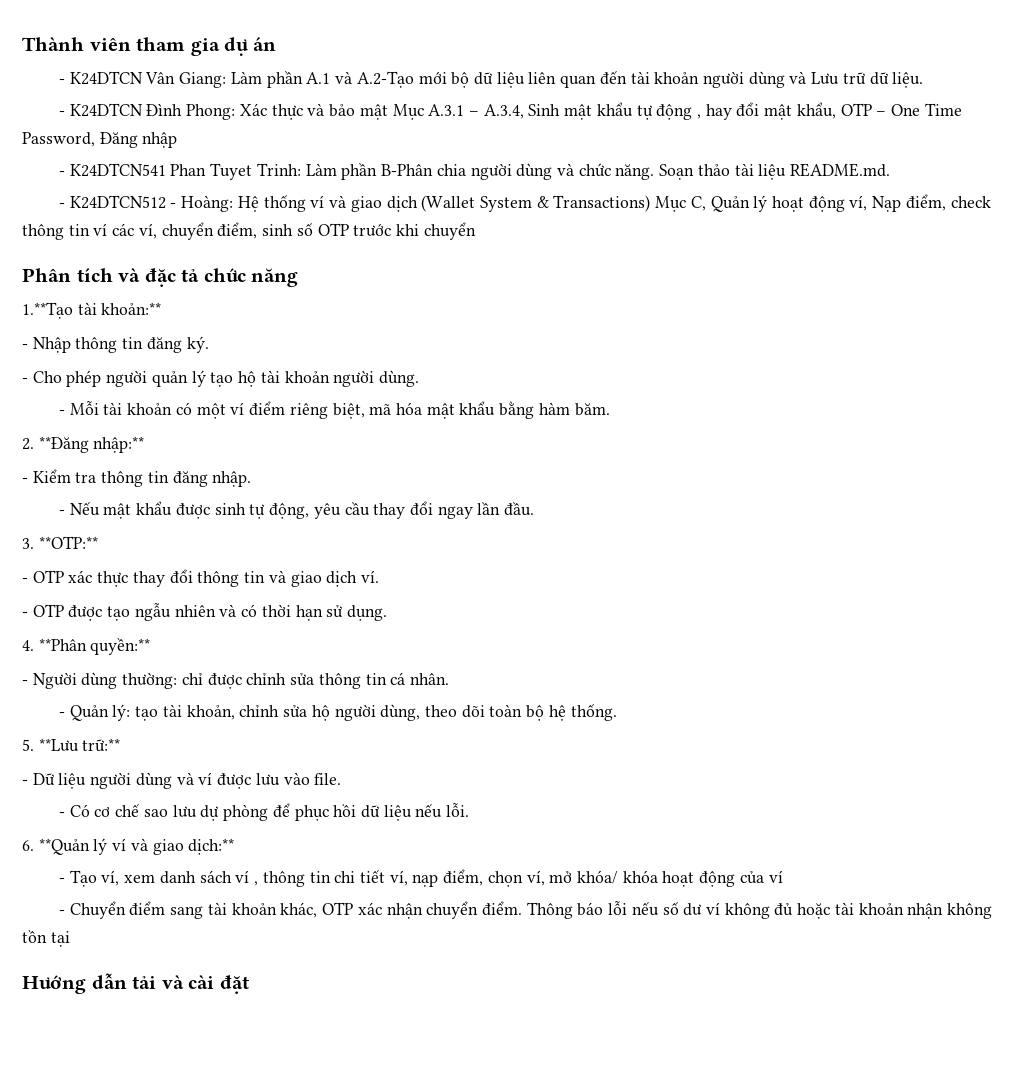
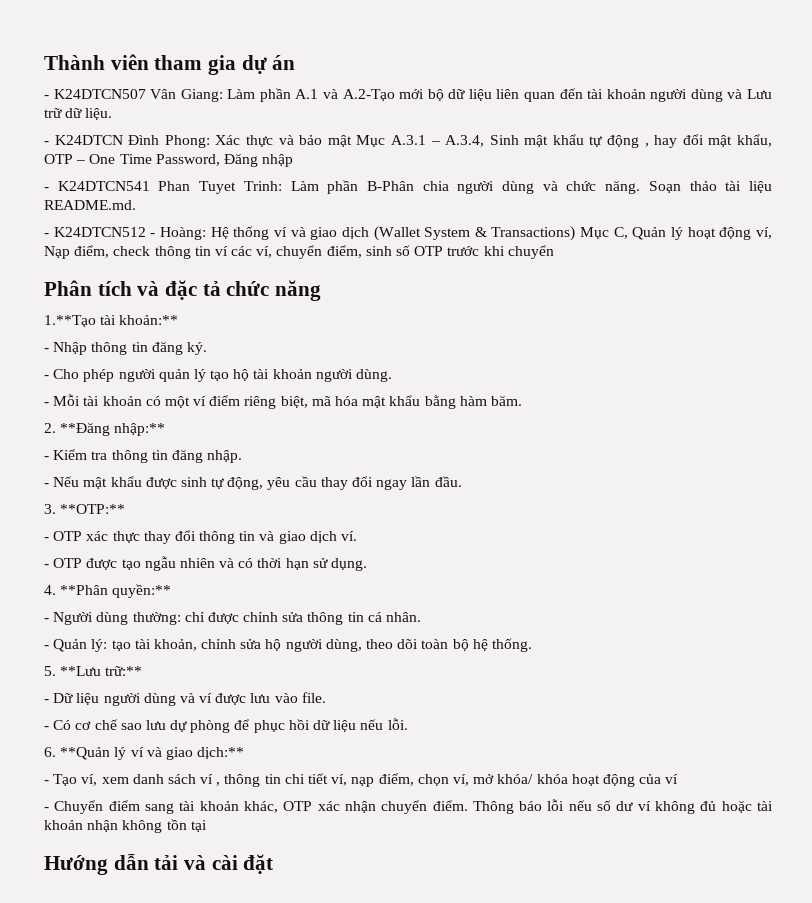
- - K24DTCN Vân Giang: Làm phần A.1 và A.2-Tạo mới bộ dữ liệu liên quan đến tài khoản người dùng và Lưu trữ dữ liệu.
+ - K24DTCN507 Vân Giang: Làm phần A.1 và A.2-Tạo mới bộ dữ liệu liên quan đến tài khoản người dùng và Lưu trữ dữ liệu.

